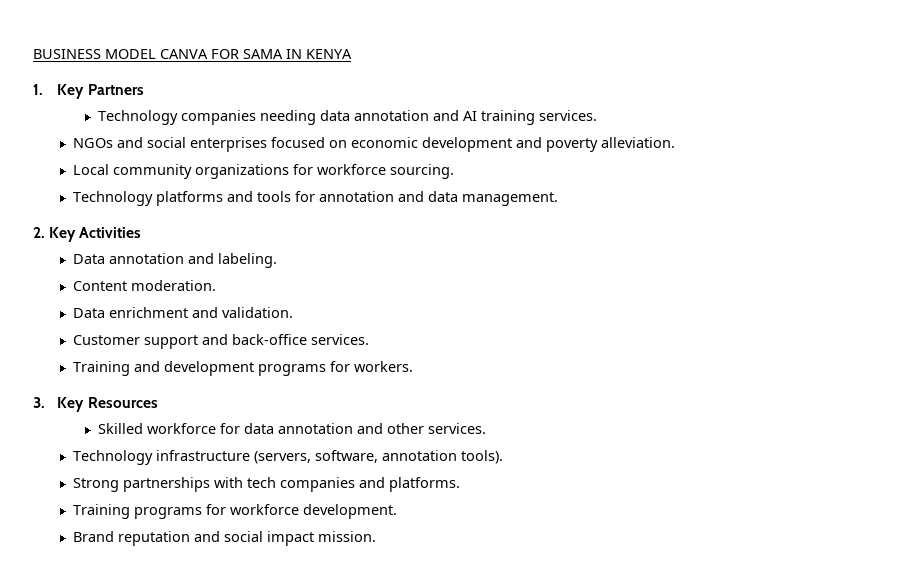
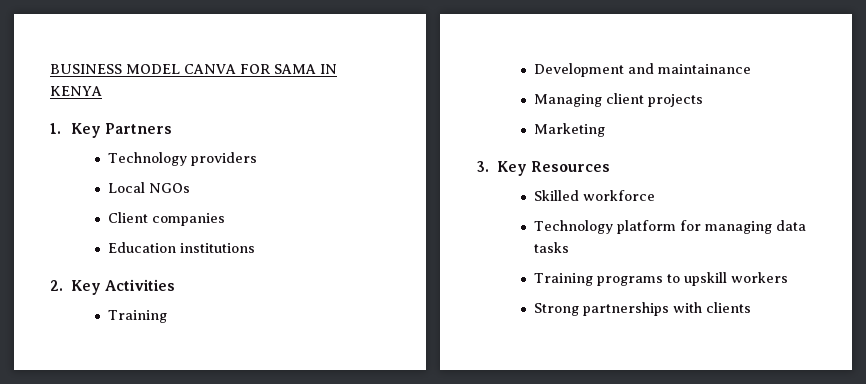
- Technology companies needing data annotation and AI training services.
- NGOs and social enterprises focused on economic development and poverty alleviation.
- Local community organizations for workforce sourcing.
- Technology platforms and tools for annotation and data management.
+ Technology providers
+ Local NGOs
+ Client companies
+ Education institutions
  2. Key Activities
- Data annotation and labeling.
- Content moderation.
- Data enrichment and validation.
- Customer support and back-office services.
- Training and development programs for workers.
+ Training
+ Development and maintainance
+ Managing client projects
+ Marketing
- Skilled workforce for data annotation and other services.
- Technology infrastructure (servers, software, annotation tools).
- Strong partnerships with tech companies and platforms.
- Training programs for workforce development.
- Brand reputation and social impact mission.
+ Skilled workforce
+ Technology platform for managing data tasks
+ Training programs to upskill workers
+ Strong partnerships with clients

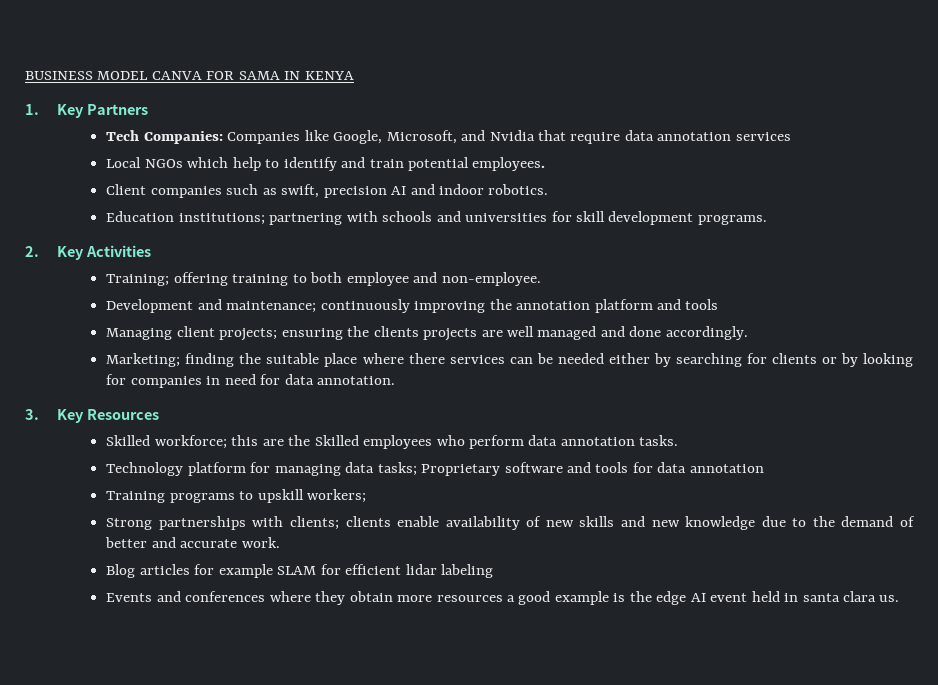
- Technology providers
- Local NGOs
- Client companies
- Education institutions
+ Tech Companies: Companies like Google, Microsoft, and Nvidia that require data annotation services
+ Local NGOs which help to identify and train potential employees.
+ Client companies such as swift, precision AI and indoor robotics.
+ Education institutions; partnering with schools and universities for skill development programs.
  2. Key Activities
- Training
- Development and maintainance
- Managing client projects
- Marketing
+ Training; offering training to both employee and non-employee.
+ Development and maintenance; continuously improving the annotation platform and tools
+ Managing client projects; ensuring the clients projects are well managed and done accordingly.
+ Marketing; finding the suitable place where there services can be needed either by searching for clients or by looking for companies in need for data annotation.
  3. Key Resources
- Skilled workforce
+ Skilled workforce; this are the Skilled employees who perform data annotation tasks.
- Technology platform for managing data tasks
+ Technology platform for managing data tasks; Proprietary software and tools for data annotation
- Training programs to upskill workers
+ Training programs to upskill workers;
- Strong partnerships with clients
+ Strong partnerships with clients; clients enable availability of new skills and new knowledge due to the demand of better and accurate work.
+ Blog articles for example SLAM for efficient lidar labeling
+ Events and conferences where they obtain more resources a good example is the edge AI event held in santa clara us.

